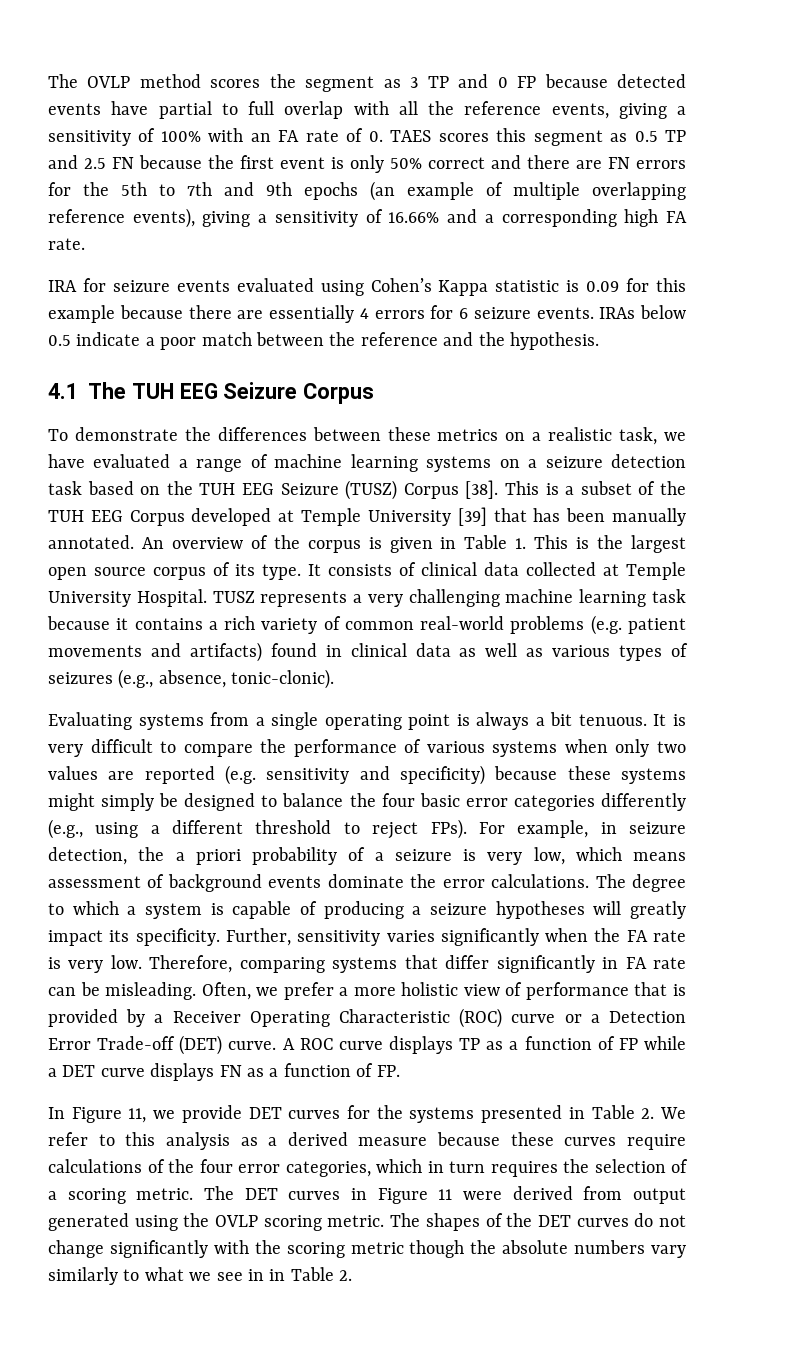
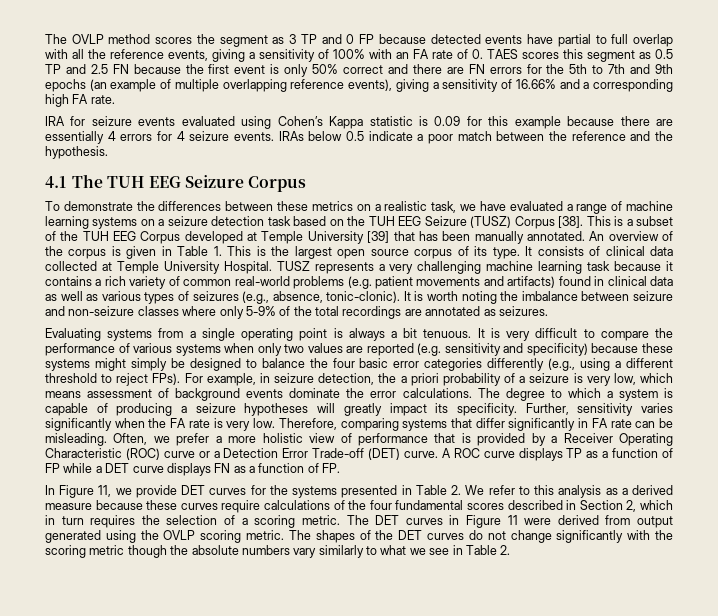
- IRA for seizure events evaluated using Cohen’s Kappa statistic is 0.09 for this example because there are essentially 4 errors for 6 seizure events.
+ IRA for seizure events evaluated using Cohen’s Kappa statistic is 0.09 for this example because there are essentially 4 errors for 4 seizure events.
+ It is worth noting the imbalance between seizure and non-seizure classes where only 5-9% of the total recordings are annotated as seizures.
- In Figure 11, we provide DET curves for the systems presented in Table 2. We refer to this analysis as a derived measure because these curves require calculations of the four error categories, which in turn requires the selection of a scoring metric.
+ In Figure 11, we provide DET curves for the systems presented in Table 2. We refer to this analysis as a derived measure because these curves require calculations of the four fundamental scores described in Section 2, which in turn requires the selection of a scoring metric.
- The shapes of the DET curves do not change significantly with the scoring metric though the absolute numbers vary similarly to what we see in in Table 2.
+ The shapes of the DET curves do not change significantly with the scoring metric though the absolute numbers vary similarly to what we see in Table 2.

